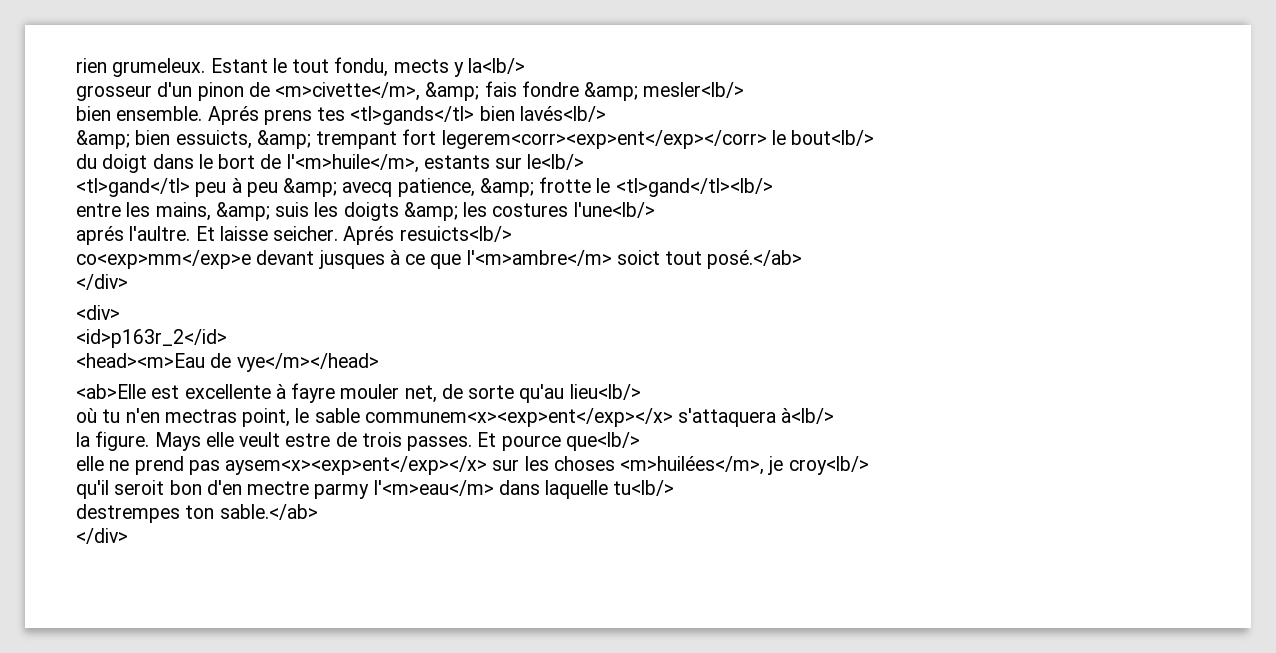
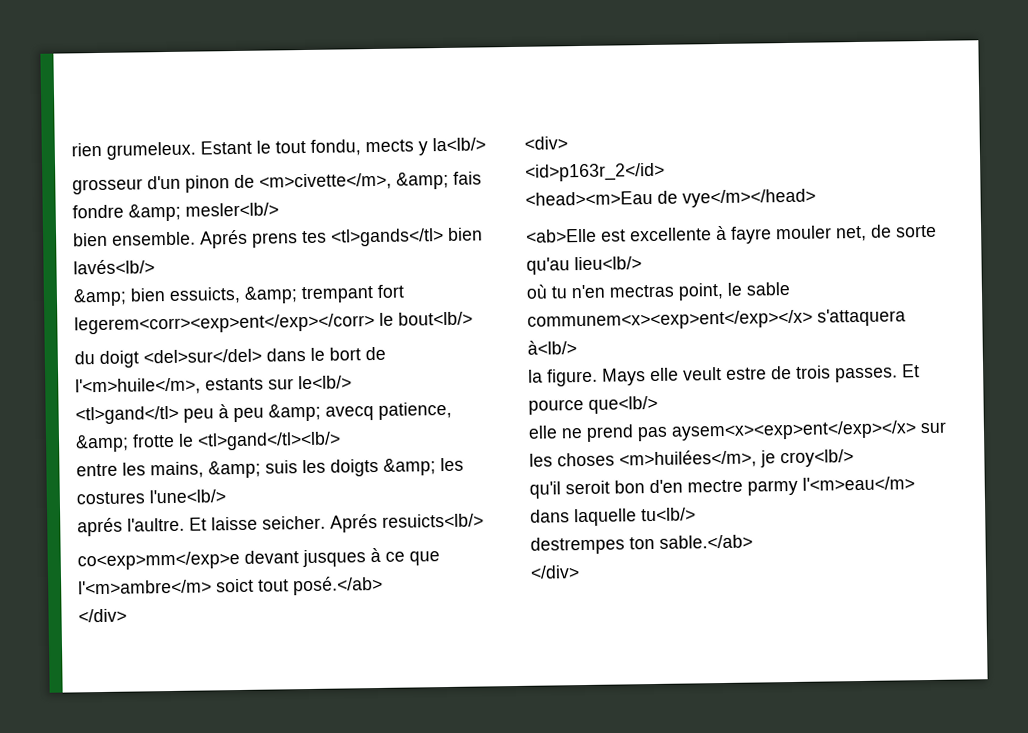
- du doigt dans le bort de l'<m>huile</m>, estants sur le<lb/>
+ du doigt <del>sur</del> dans le bort de l'<m>huile</m>, estants sur le<lb/>

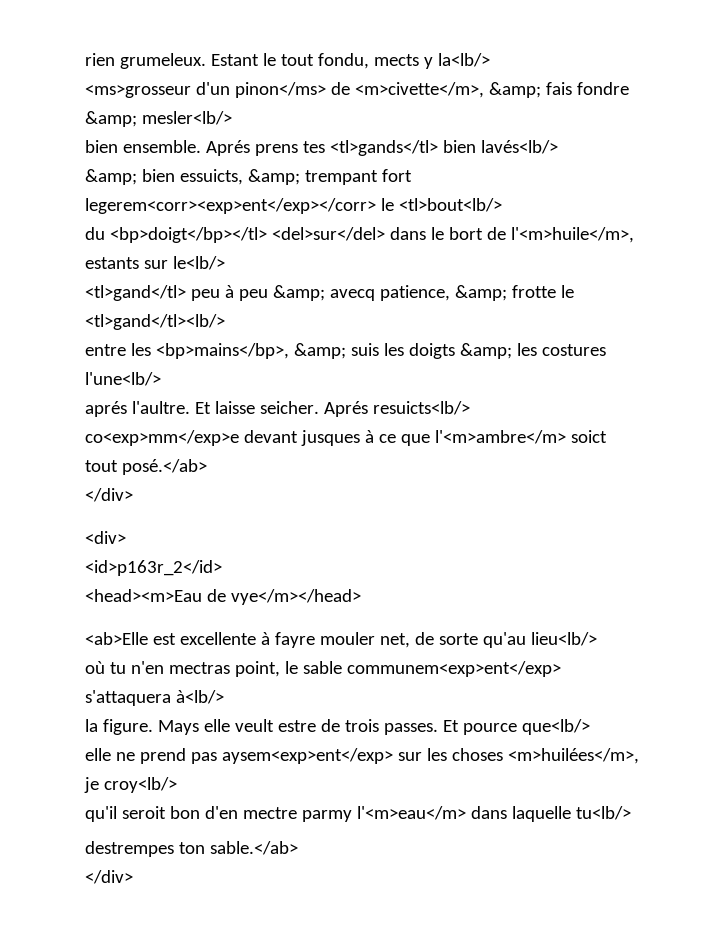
- grosseur d'un pinon de <m>civette</m>, &amp; fais fondre &amp; mesler<lb/>
+ <ms>grosseur d'un pinon</ms> de <m>civette</m>, &amp; fais fondre &amp; mesler<lb/>
- &amp; bien essuicts, &amp; trempant fort legerem<corr><exp>ent</exp></corr> le bout<lb/>
+ &amp; bien essuicts, &amp; trempant fort legerem<corr><exp>ent</exp></corr> le <tl>bout<lb/>
- du doigt <del>sur</del> dans le bort de l'<m>huile</m>, estants sur le<lb/>
+ du <bp>doigt</bp></tl> <del>sur</del> dans le bort de l'<m>huile</m>, estants sur le<lb/>
- entre les mains, &amp; suis les doigts &amp; les costures l'une<lb/>
+ entre les <bp>mains</bp>, &amp; suis les doigts &amp; les costures l'une<lb/>
- où tu n'en mectras point, le sable communem<x><exp>ent</exp></x> s'attaquera à<lb/>
+ où tu n'en mectras point, le sable communem<exp>ent</exp> s'attaquera à<lb/>
- elle ne prend pas aysem<x><exp>ent</exp></x> sur les choses <m>huilées</m>, je croy<lb/>
+ elle ne prend pas aysem<exp>ent</exp> sur les choses <m>huilées</m>, je croy<lb/>

